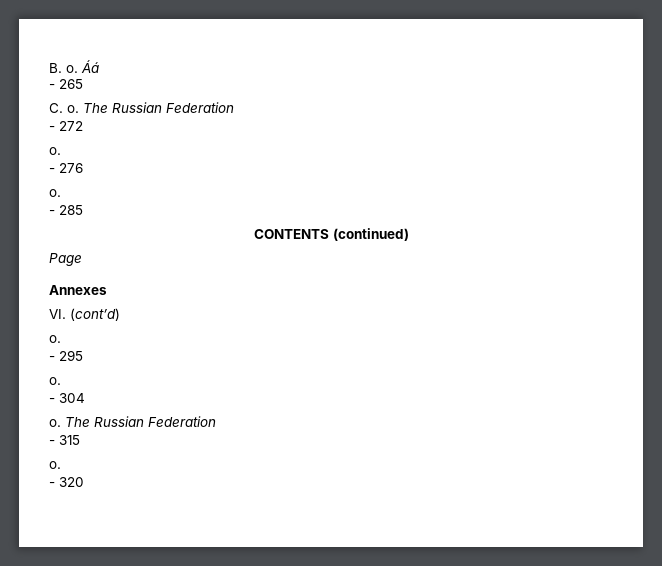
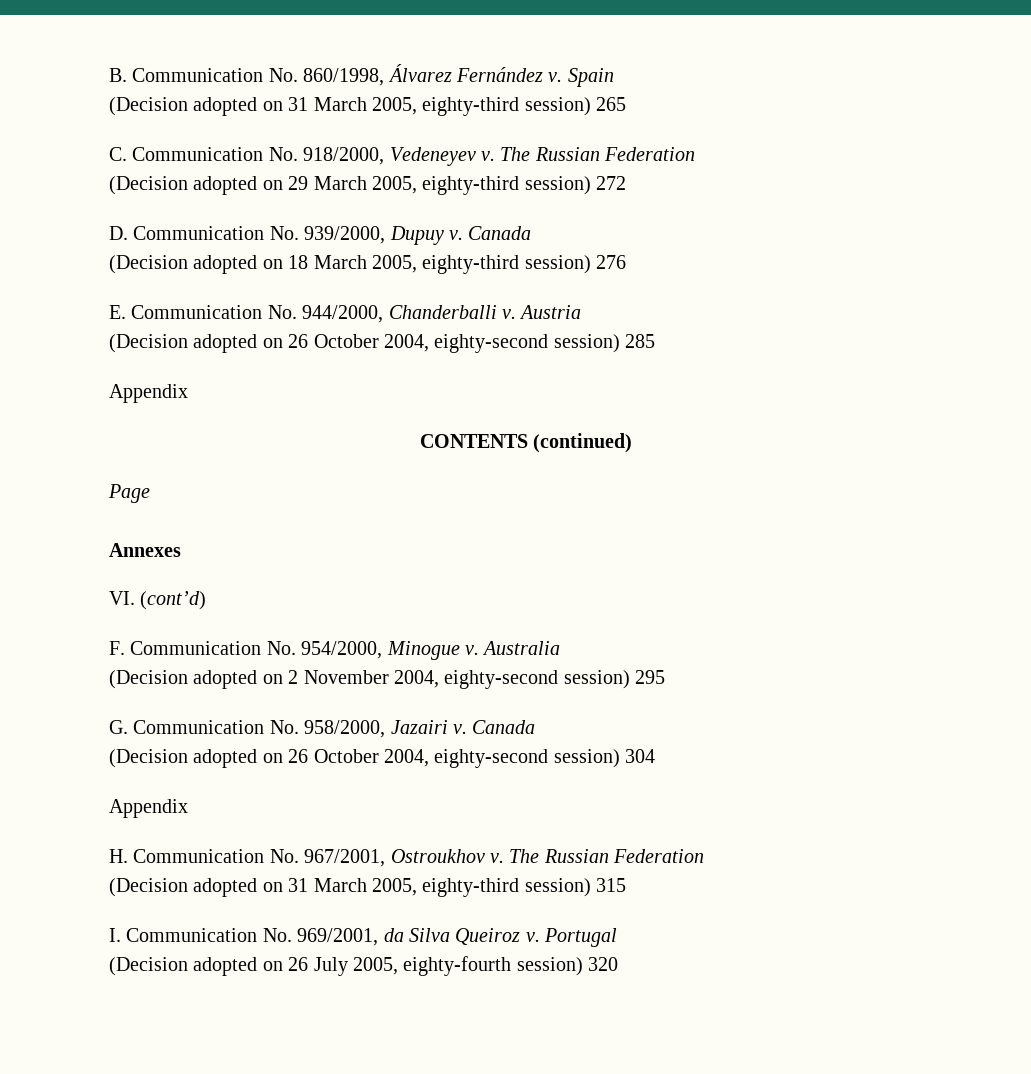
- B. o. Áá
- - 265
- C. o. The Russian Federation
- - 272
- o.
- - 276
- o.
- - 285
+ B. Communication No. 860/1998, Álvarez Fernández v. Spain
+ (Decision adopted on 31 March 2005, eighty-third session) 265
+ C. Communication No. 918/2000, Vedeneyev v. The Russian Federation
+ (Decision adopted on 29 March 2005, eighty-third session) 272
+ D. Communication No. 939/2000, Dupuy v. Canada
+ (Decision adopted on 18 March 2005, eighty-third session) 276
+ E. Communication No. 944/2000, Chanderballi v. Austria
+ (Decision adopted on 26 October 2004, eighty-second session) 285
+ Appendix
  VI. (cont’d)
- o.
- - 295
- o.
- - 304
- o. The Russian Federation
- - 315
- o.
- - 320
+ F. Communication No. 954/2000, Minogue v. Australia
+ (Decision adopted on 2 November 2004, eighty-second session) 295
+ G. Communication No. 958/2000, Jazairi v. Canada
+ (Decision adopted on 26 October 2004, eighty-second session) 304
+ Appendix
+ H. Communication No. 967/2001, Ostroukhov v. The Russian Federation
+ (Decision adopted on 31 March 2005, eighty-third session) 315
+ I. Communication No. 969/2001, da Silva Queiroz v. Portugal
+ (Decision adopted on 26 July 2005, eighty-fourth session) 320

